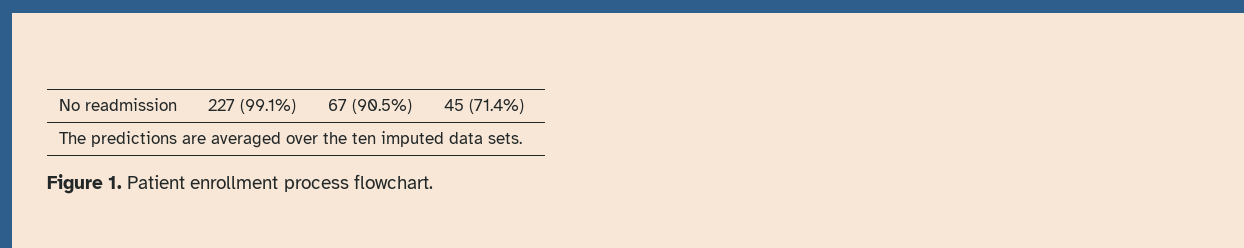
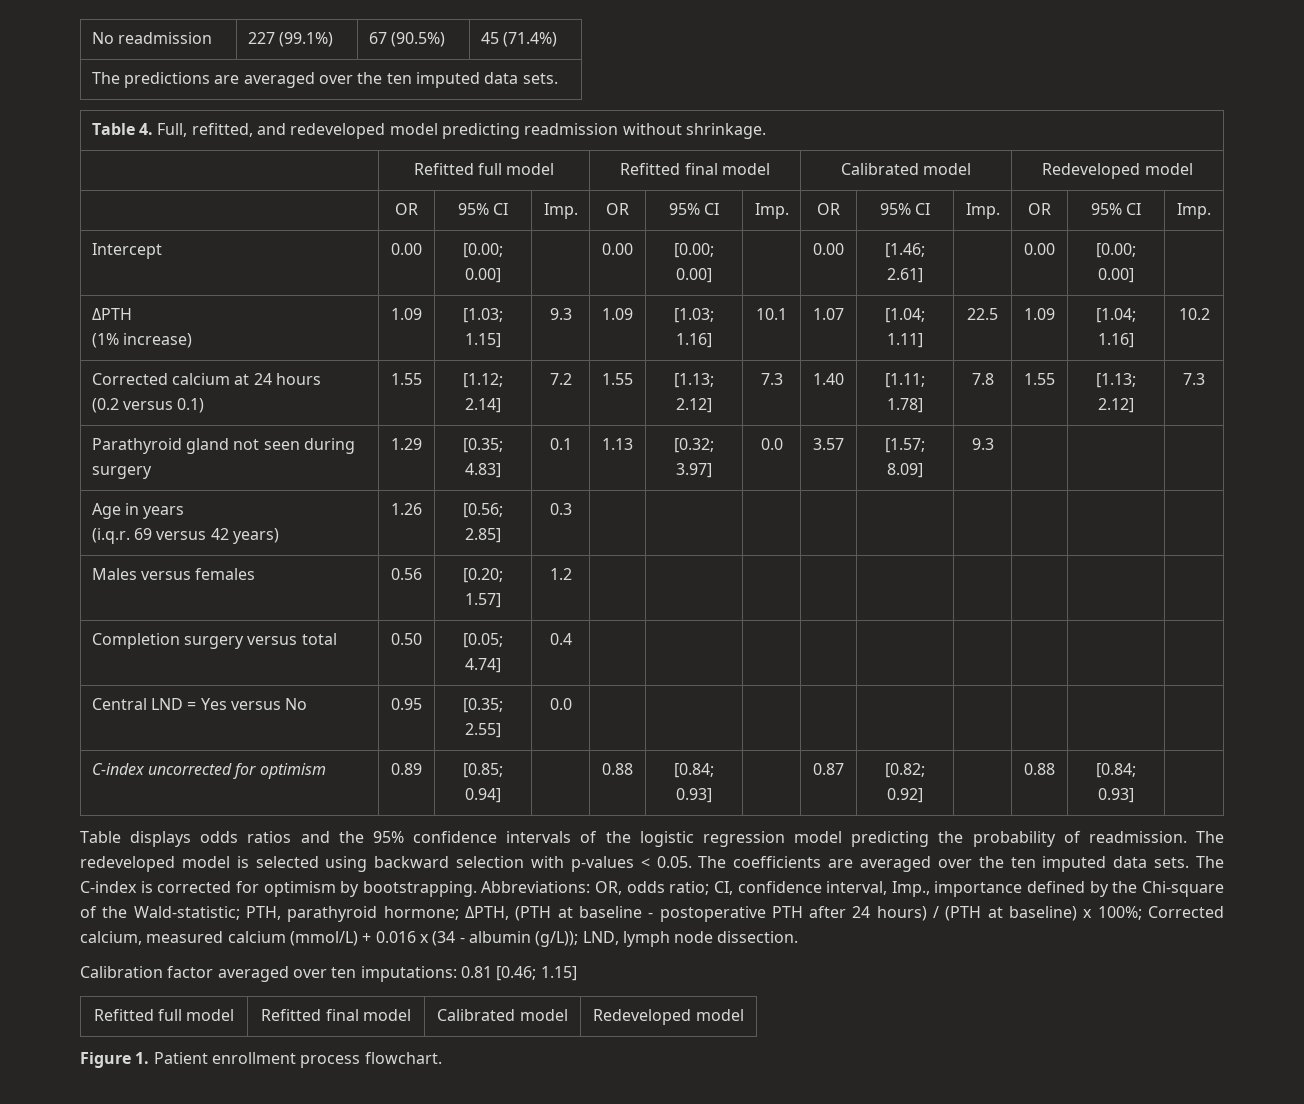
+ Table 4. Full, refitted, and redeveloped model predicting readmission without shrinkage.
+ | Refitted full model | Refitted final model | Calibrated model | Redeveloped model
+ | OR | 95% CI | Imp. | OR | 95% CI | Imp. | OR | 95% CI | Imp. | OR | 95% CI | Imp.
+ Intercept | 0.00 | [0.00; 0.00] | | 0.00 | [0.00; 0.00] | | 0.00 | [1.46; 2.61] | | 0.00 | [0.00; 0.00] |
+ ΔPTH
+ (1% increase) | 1.09 | [1.03; 1.15] | 9.3 | 1.09 | [1.03; 1.16] | 10.1 | 1.07 | [1.04; 1.11] | 22.5 | 1.09 | [1.04; 1.16] | 10.2
+ Corrected calcium at 24 hours
+ (0.2 versus 0.1) | 1.55 | [1.12; 2.14] | 7.2 | 1.55 | [1.13; 2.12] | 7.3 | 1.40 | [1.11; 1.78] | 7.8 | 1.55 | [1.13; 2.12] | 7.3
+ Parathyroid gland not seen during surgery | 1.29 | [0.35; 4.83] | 0.1 | 1.13 | [0.32; 3.97] | 0.0 | 3.57 | [1.57; 8.09] | 9.3 | | |
+ Age in years
+ (i.q.r. 69 versus 42 years) | 1.26 | [0.56; 2.85] | 0.3 | | | | | | | | |
+ Males versus females | 0.56 | [0.20; 1.57] | 1.2 | | | | | | | | |
+ Completion surgery versus total | 0.50 | [0.05; 4.74] | 0.4 | | | | | | | | |
+ Central LND = Yes versus No | 0.95 | [0.35; 2.55] | 0.0 | | | | | | | | |
+ C-index uncorrected for optimism | 0.89 | [0.85; 0.94] | | 0.88 | [0.84; 0.93] | | 0.87 | [0.82; 0.92] | | 0.88 | [0.84; 0.93] |
+ Table displays odds ratios and the 95% confidence intervals of the logistic regression model predicting the probability of readmission. The redeveloped model is selected using backward selection with p-values < 0.05. The coefficients are averaged over the ten imputed data sets. The C-index is corrected for optimism by bootstrapping. Abbreviations: OR, odds ratio; CI, confidence interval, Imp., importance defined by the Chi-square of the Wald-statistic; PTH, parathyroid hormone; ΔPTH, (PTH at baseline - postoperative PTH after 24 hours) / (PTH at baseline) x 100%; Corrected calcium, measured calcium (mmol/L) + 0.016 x (34 - albumin (g/L)); LND, lymph node dissection.
+ Calibration factor averaged over ten imputations: 0.81 [0.46; 1.15]
+ Refitted full model | Refitted final model | Calibrated model | Redeveloped model

